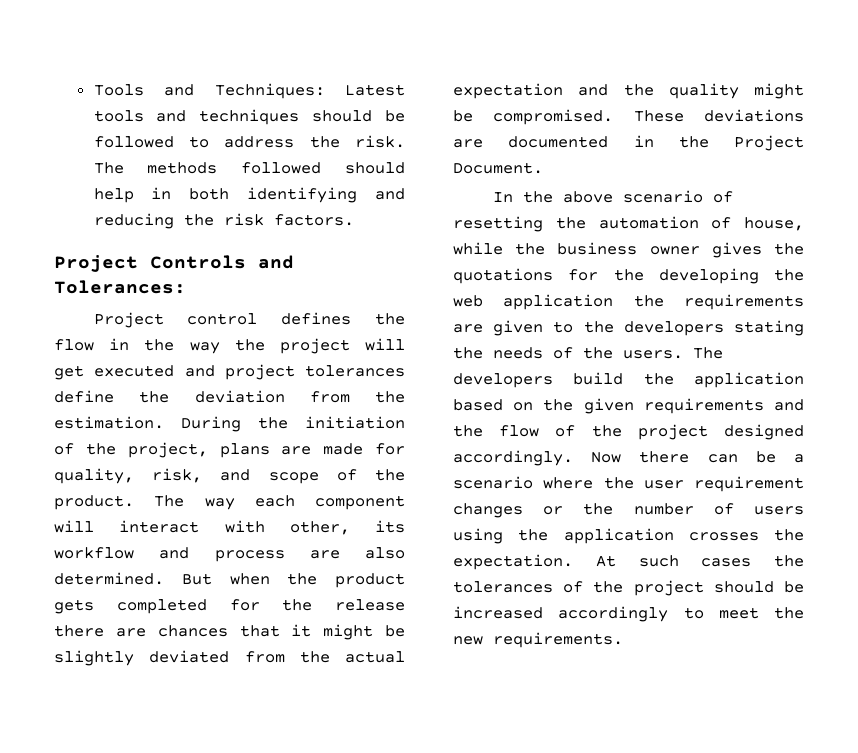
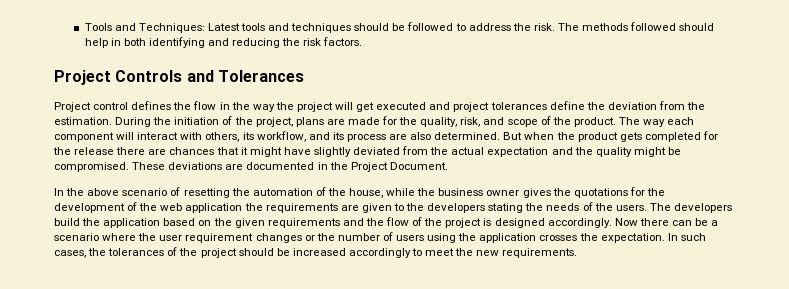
- Project Controls and Tolerances:
+ Project Controls and Tolerances
- During the initiation of the project, plans are made for quality, risk, and scope of the product.
+ During the initiation of the project, plans are made for the quality, risk, and scope of the product.
- The way each component will interact with other, its workflow and process are also determined.
+ The way each component will interact with others, its workflow, and its process are also determined.
- But when the product gets completed for the release there are chances that it might be slightly deviated from the actual expectation and the quality might be compromised.
+ But when the product gets completed for the release there are chances that it might have slightly deviated from the actual expectation and the quality might be compromised.
- In the above scenario of resetting the automation of house, while the business owner gives the quotations for the developing the web application the requirements are given to the developers stating the needs of the users.
+ In the above scenario of resetting the automation of the house, while the business owner gives the quotations for the development of the web application the requirements are given to the developers stating the needs of the users.
- The developers build the application based on the given requirements and the flow of the project designed accordingly.
+ The developers build the application based on the given requirements and the flow of the project is designed accordingly.
- At such cases the tolerances of the project should be increased accordingly to meet the new requirements.
+ In such cases, the tolerances of the project should be increased accordingly to meet the new requirements.

